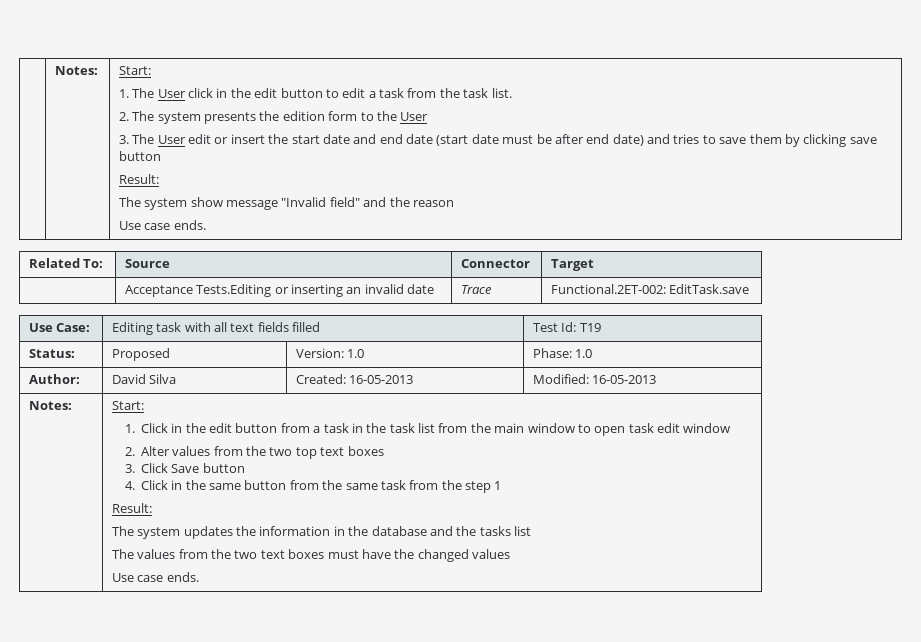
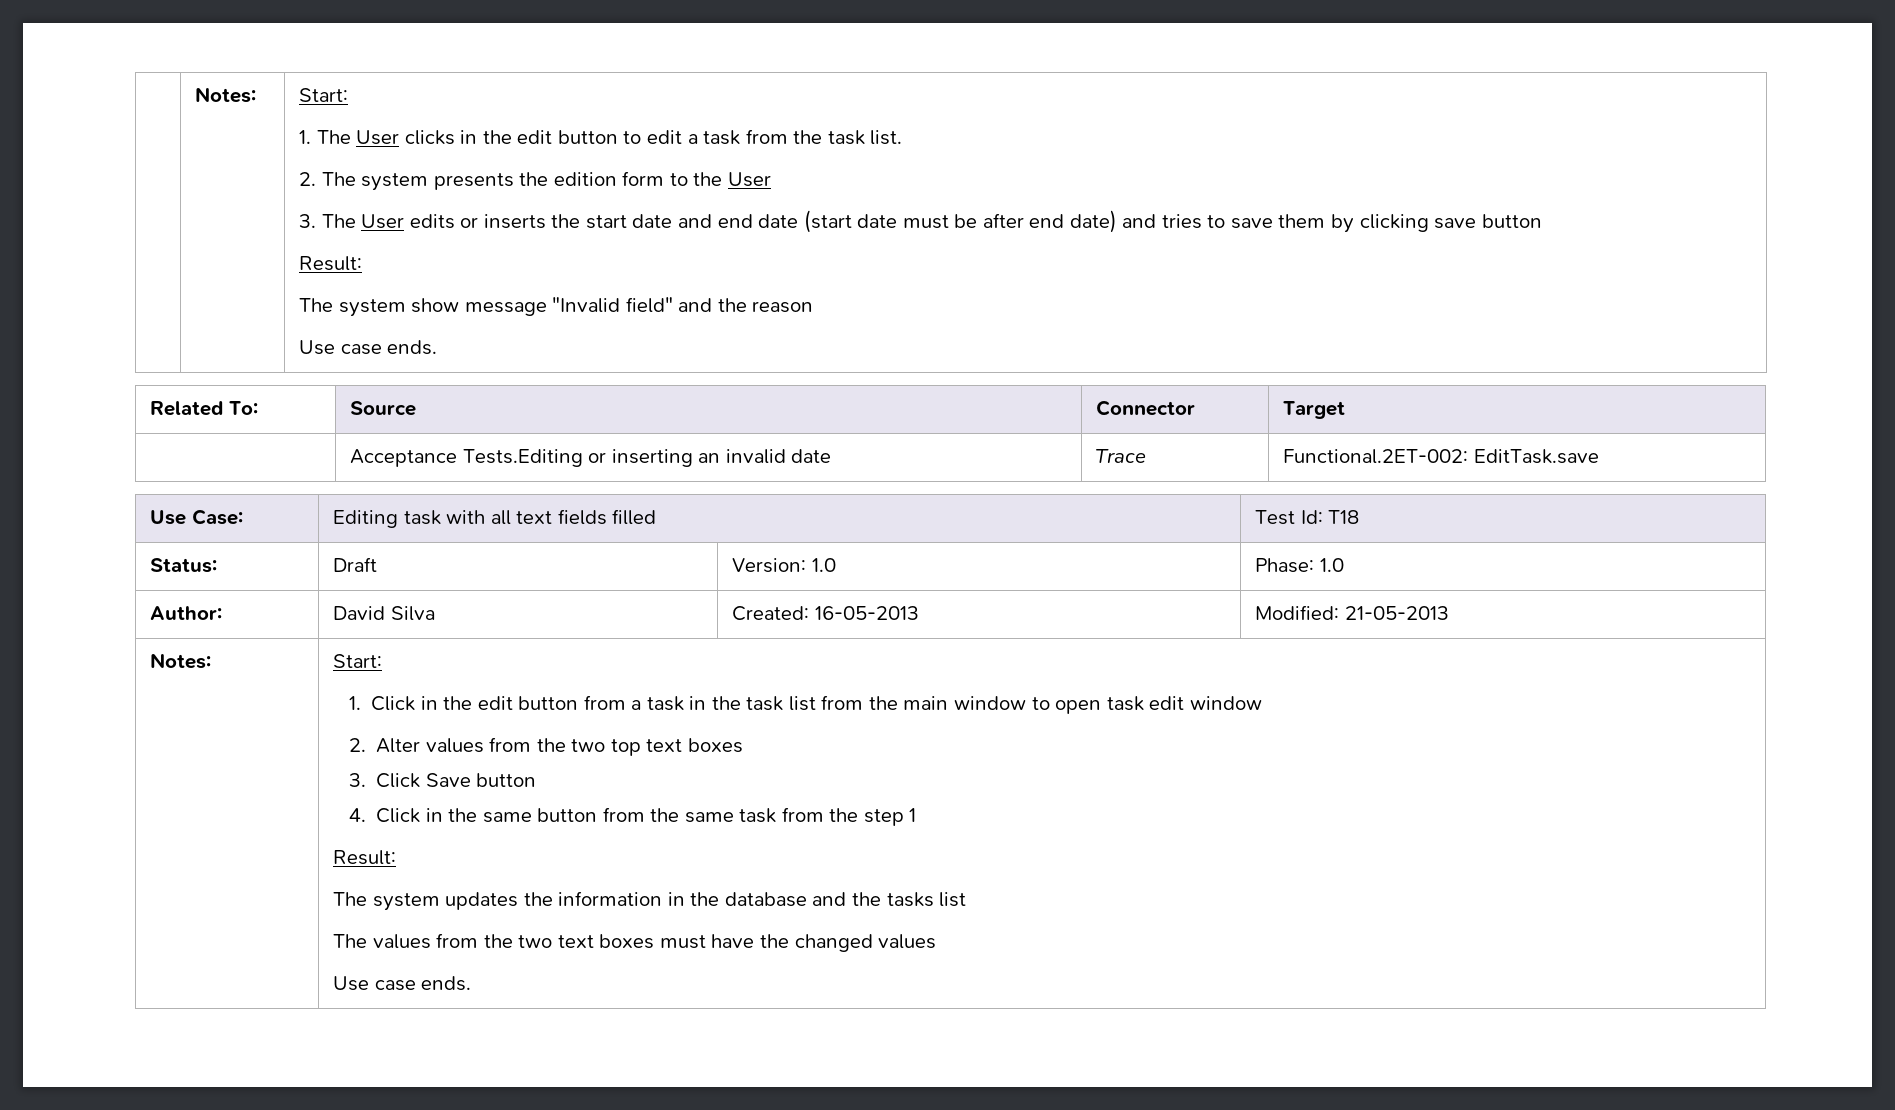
- 1. The User click in the edit button to edit a task from the task list.
+ 1. The User clicks in the edit button to edit a task from the task list.
- 3. The User edit or insert the start date and end date (start date must be after end date) and tries to save them by clicking save button
+ 3. The User edits or inserts the start date and end date (start date must be after end date) and tries to save them by clicking save button
- Use Case: | Editing task with all text fields filled | Test Id: T19
+ Use Case: | Editing task with all text fields filled | Test Id: T18
- Status: | Proposed | Version: 1.0 | Phase: 1.0
+ Status: | Draft | Version: 1.0 | Phase: 1.0
- Author: | David Silva | Created: 16-05-2013 | Modified: 16-05-2013
+ Author: | David Silva | Created: 16-05-2013 | Modified: 21-05-2013

